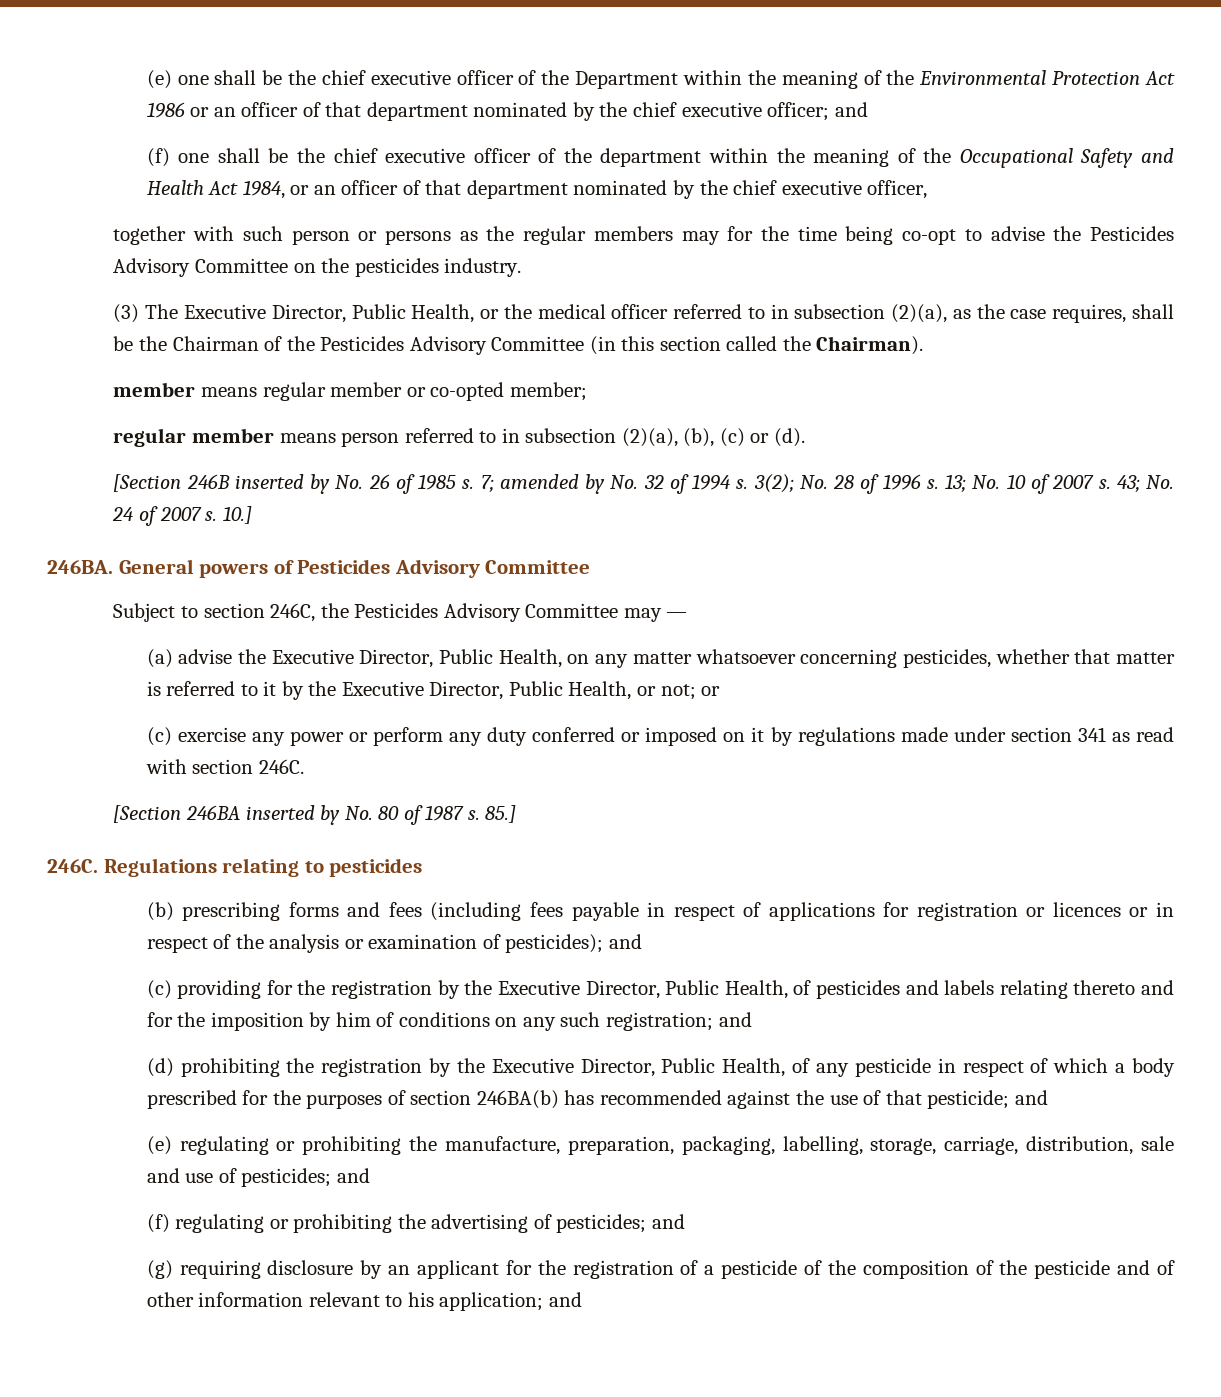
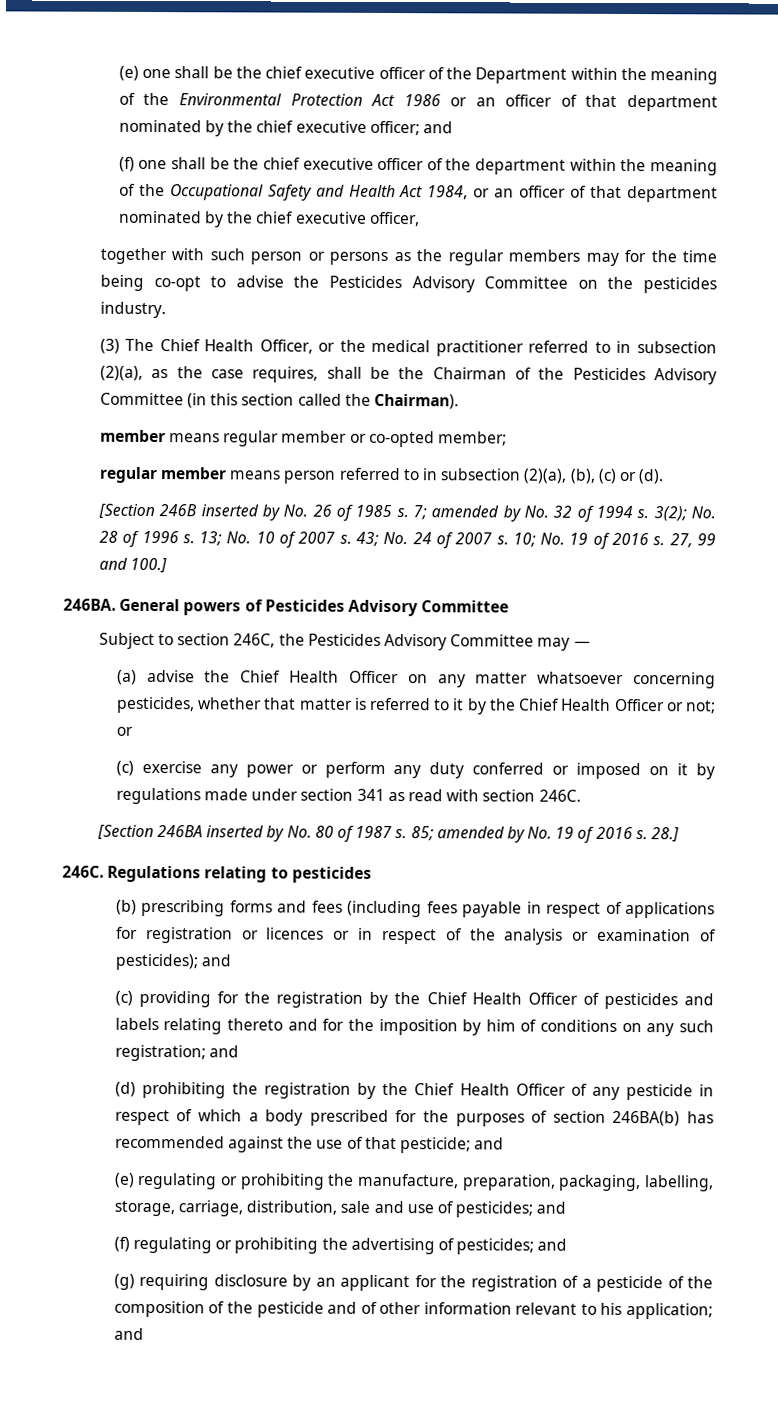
- (3) The Executive Director, Public Health, or the medical officer referred to in subsection (2)(a), as the case requires, shall be the Chairman of the Pesticides Advisory Committee (in this section called the Chairman).
+ (3) The Chief Health Officer, or the medical practitioner referred to in subsection (2)(a), as the case requires, shall be the Chairman of the Pesticides Advisory Committee (in this section called the Chairman).
- 10.]
+ 10; No. 19 of 2016 s. 27, 99 and 100.]
- (a) advise the Executive Director, Public Health, on any matter whatsoever concerning pesticides, whether that matter is referred to it by the Executive Director, Public Health, or not; or
+ (a) advise the Chief Health Officer on any matter whatsoever concerning pesticides, whether that matter is referred to it by the Chief Health Officer or not; or
- 85.]
+ 85; amended by No. 19 of 2016 s. 28.]
- (c) providing for the registration by the Executive Director, Public Health, of pesticides and labels relating thereto and for the imposition by him of conditions on any such registration; and
+ (c) providing for the registration by the Chief Health Officer of pesticides and labels relating thereto and for the imposition by him of conditions on any such registration; and
- (d) prohibiting the registration by the Executive Director, Public Health, of any pesticide in respect of which a body prescribed for the purposes of section 246BA(b) has recommended against the use of that pesticide; and
+ (d) prohibiting the registration by the Chief Health Officer of any pesticide in respect of which a body prescribed for the purposes of section 246BA(b) has recommended against the use of that pesticide; and

